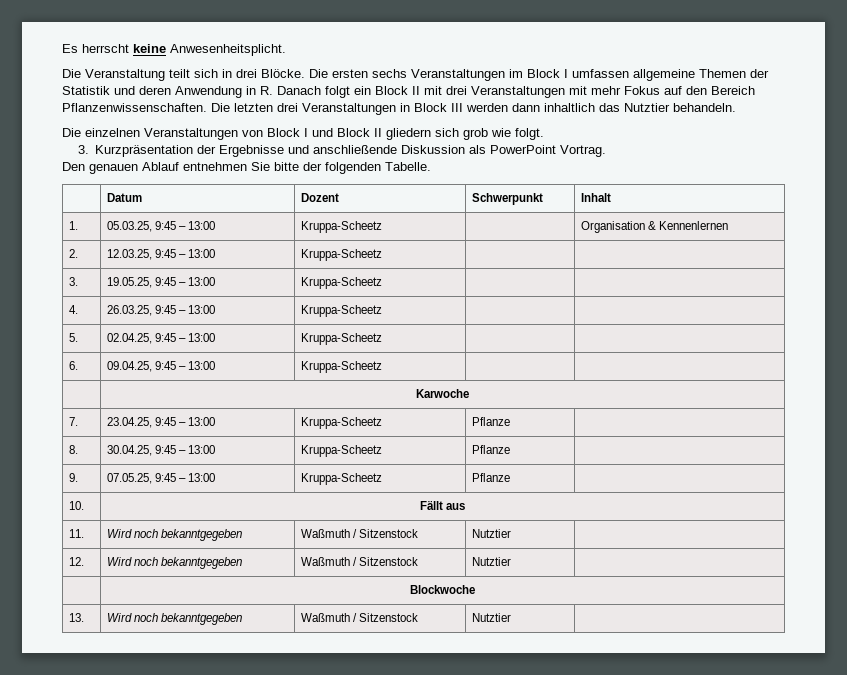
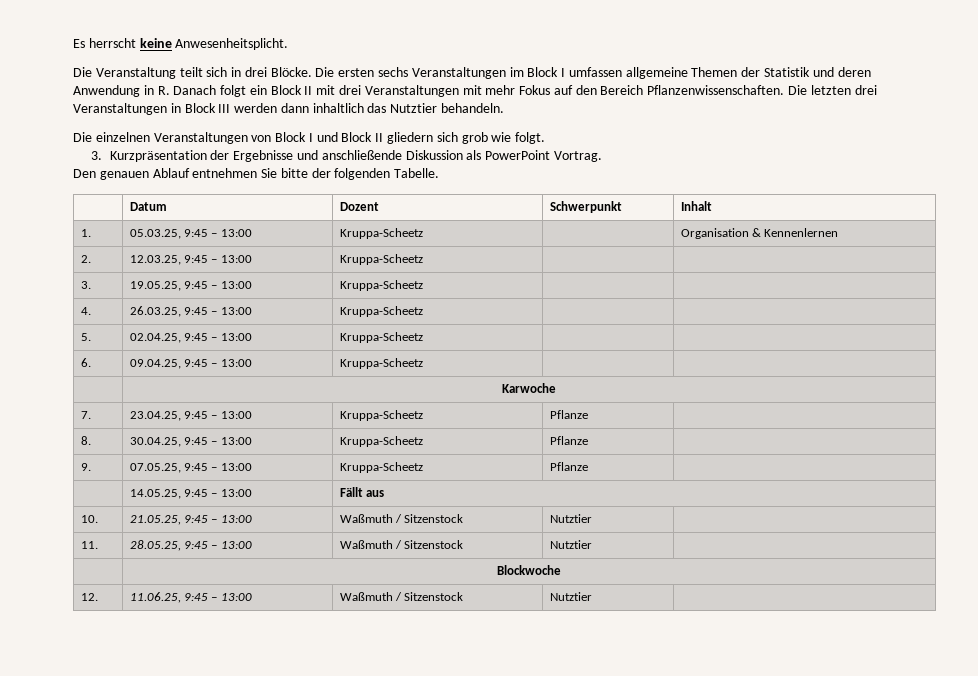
- 10. | Fällt aus
- 11. | Wird noch bekanntgegeben | Waßmuth / Sitzenstock | Nutztier |
- 12. | Wird noch bekanntgegeben | Waßmuth / Sitzenstock | Nutztier |
+ | 14.05.25, 9:45 – 13:00 | Fällt aus
+ 10. | 21.05.25, 9:45 – 13:00 | Waßmuth / Sitzenstock | Nutztier |
+ 11. | 28.05.25, 9:45 – 13:00 | Waßmuth / Sitzenstock | Nutztier |
- 13. | Wird noch bekanntgegeben | Waßmuth / Sitzenstock | Nutztier |
+ 12. | 11.06.25, 9:45 – 13:00 | Waßmuth / Sitzenstock | Nutztier |

